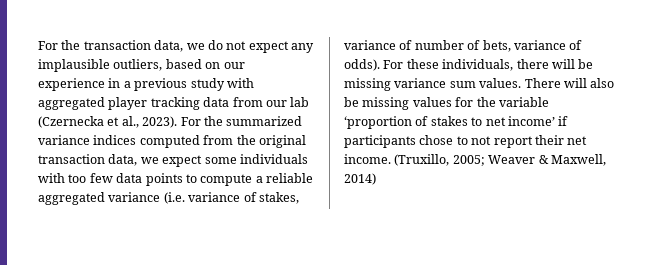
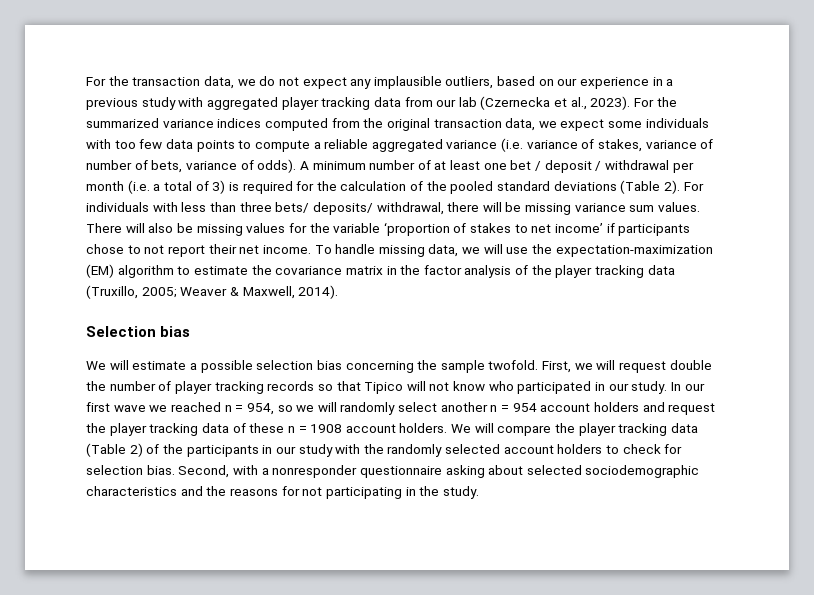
- For these individuals, there will be missing variance sum values.
+ A minimum number of at least one bet / deposit / withdrawal per month (i.e. a total of 3) is required for the calculation of the pooled standard deviations (Table 2). For individuals with less than three bets/ deposits/ withdrawal, there will be missing variance sum values.
- (Truxillo, 2005; Weaver & Maxwell, 2014)
+ To handle missing data, we will use the expectation-maximization (EM) algorithm to estimate the covariance matrix in the factor analysis of the player tracking data (Truxillo, 2005; Weaver & Maxwell, 2014).
+ Selection bias
+ We will estimate a possible selection bias concerning the sample twofold. First, we will request double the number of player tracking records so that Tipico will not know who participated in our study. In our first wave we reached n = 954, so we will randomly select another n = 954 account holders and request the player tracking data of these n = 1908 account holders. We will compare the player tracking data (Table 2) of the participants in our study with the randomly selected account holders to check for selection bias. Second, with a nonresponder questionnaire asking about selected sociodemographic characteristics and the reasons for not participating in the study.

